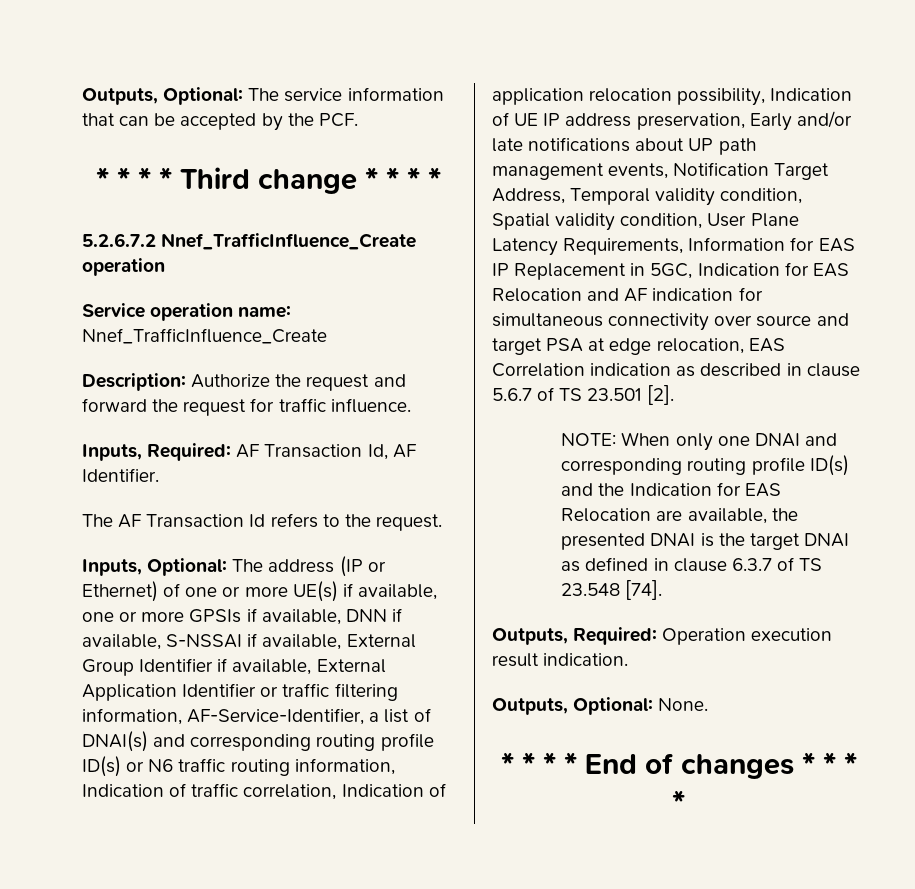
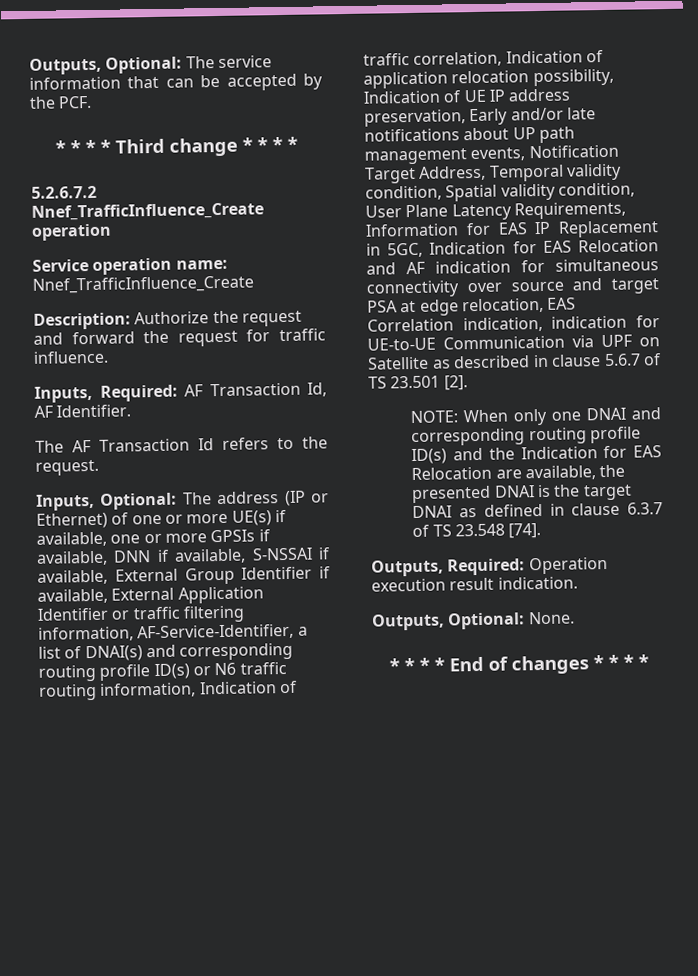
- The address (IP or Ethernet) of one or more UE(s) if available, one or more GPSIs if available, DNN if available, S-NSSAI if available, External Group Identifier if available, External Application Identifier or traffic filtering information, AF-Service-Identifier, a list of DNAI(s) and corresponding routing profile ID(s) or N6 traffic routing information, Indication of traffic correlation, Indication of application relocation possibility, Indication of UE IP address preservation, Early and/or late notifications about UP path management events, Notification Target Address, Temporal validity condition, Spatial validity condition, User Plane Latency Requirements, Information for EAS IP Replacement in 5GC, Indication for EAS Relocation and AF indication for simultaneous connectivity over source and target PSA at edge relocation, EAS Correlation indication as described in clause 5.6.7 of TS 23.501 [2].
+ The address (IP or Ethernet) of one or more UE(s) if available, one or more GPSIs if available, DNN if available, S-NSSAI if available, External Group Identifier if available, External Application Identifier or traffic filtering information, AF-Service-Identifier, a list of DNAI(s) and corresponding routing profile ID(s) or N6 traffic routing information, Indication of traffic correlation, Indication of application relocation possibility, Indication of UE IP address preservation, Early and/or late notifications about UP path management events, Notification Target Address, Temporal validity condition, Spatial validity condition, User Plane Latency Requirements, Information for EAS IP Replacement in 5GC, Indication for EAS Relocation and AF indication for simultaneous connectivity over source and target PSA at edge relocation, EAS Correlation indication, indication for UE-to-UE Communication via UPF on Satellite as described in clause 5.6.7 of TS 23.501 [2].

